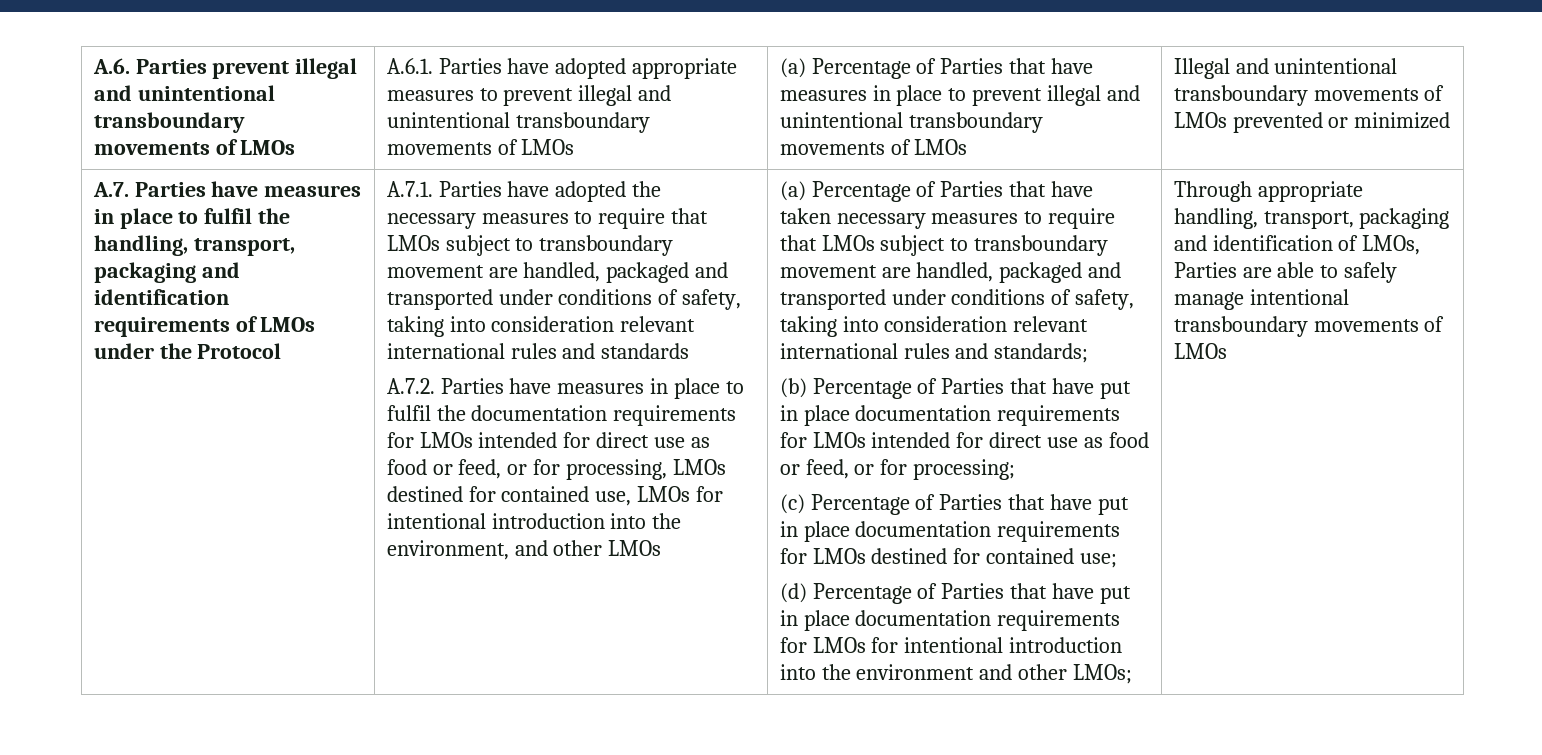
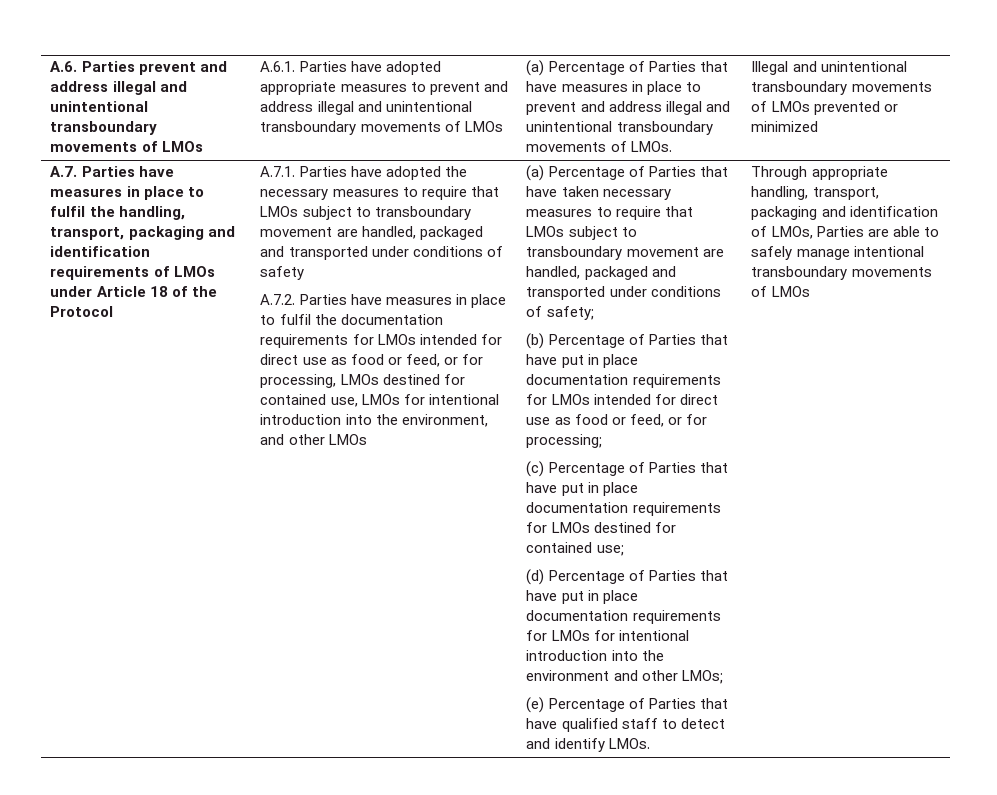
- A.6. Parties prevent illegal and unintentional transboundary movements of LMOs
+ A.6. Parties prevent and address illegal and unintentional transboundary movements of LMOs
- A.6.1. Parties have adopted appropriate measures to prevent illegal and unintentional transboundary movements of LMOs
+ A.6.1. Parties have adopted appropriate measures to prevent and address illegal and unintentional transboundary movements of LMOs
- (a) Percentage of Parties that have measures in place to prevent illegal and unintentional transboundary movements of LMOs
+ (a) Percentage of Parties that have measures in place to prevent and address illegal and unintentional transboundary movements of LMOs.
- A.7. Parties have measures in place to fulfil the handling, transport, packaging and identification requirements of LMOs under the Protocol
+ A.7. Parties have measures in place to fulfil the handling, transport, packaging and identification requirements of LMOs under Article 18 of the Protocol
- A.7.1. Parties have adopted the necessary measures to require that LMOs subject to transboundary movement are handled, packaged and transported under conditions of safety, taking into consideration relevant international rules and standards
+ A.7.1. Parties have adopted the necessary measures to require that LMOs subject to transboundary movement are handled, packaged and transported under conditions of safety
- (a) Percentage of Parties that have taken necessary measures to require that LMOs subject to transboundary movement are handled, packaged and transported under conditions of safety, taking into consideration relevant international rules and standards;
+ (a) Percentage of Parties that have taken necessary measures to require that LMOs subject to transboundary movement are handled, packaged and transported under conditions of safety;
+ (e) Percentage of Parties that have qualified staff to detect and identify LMOs.

